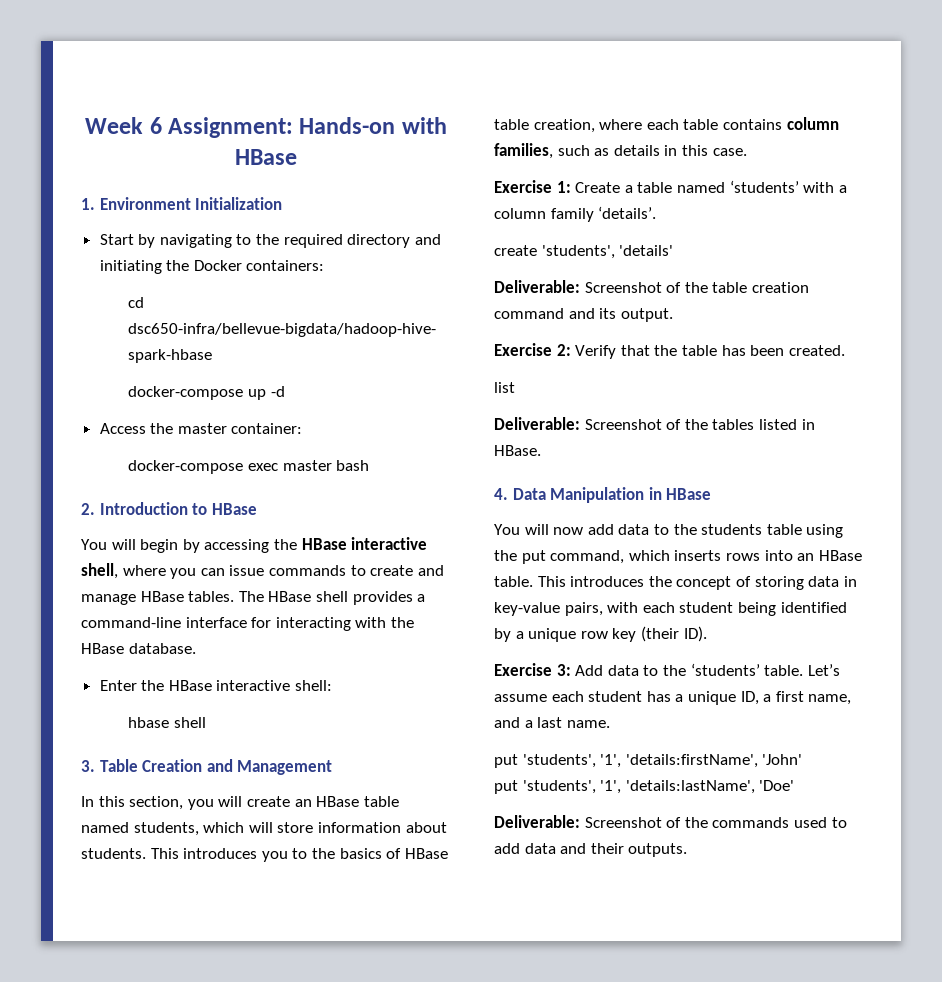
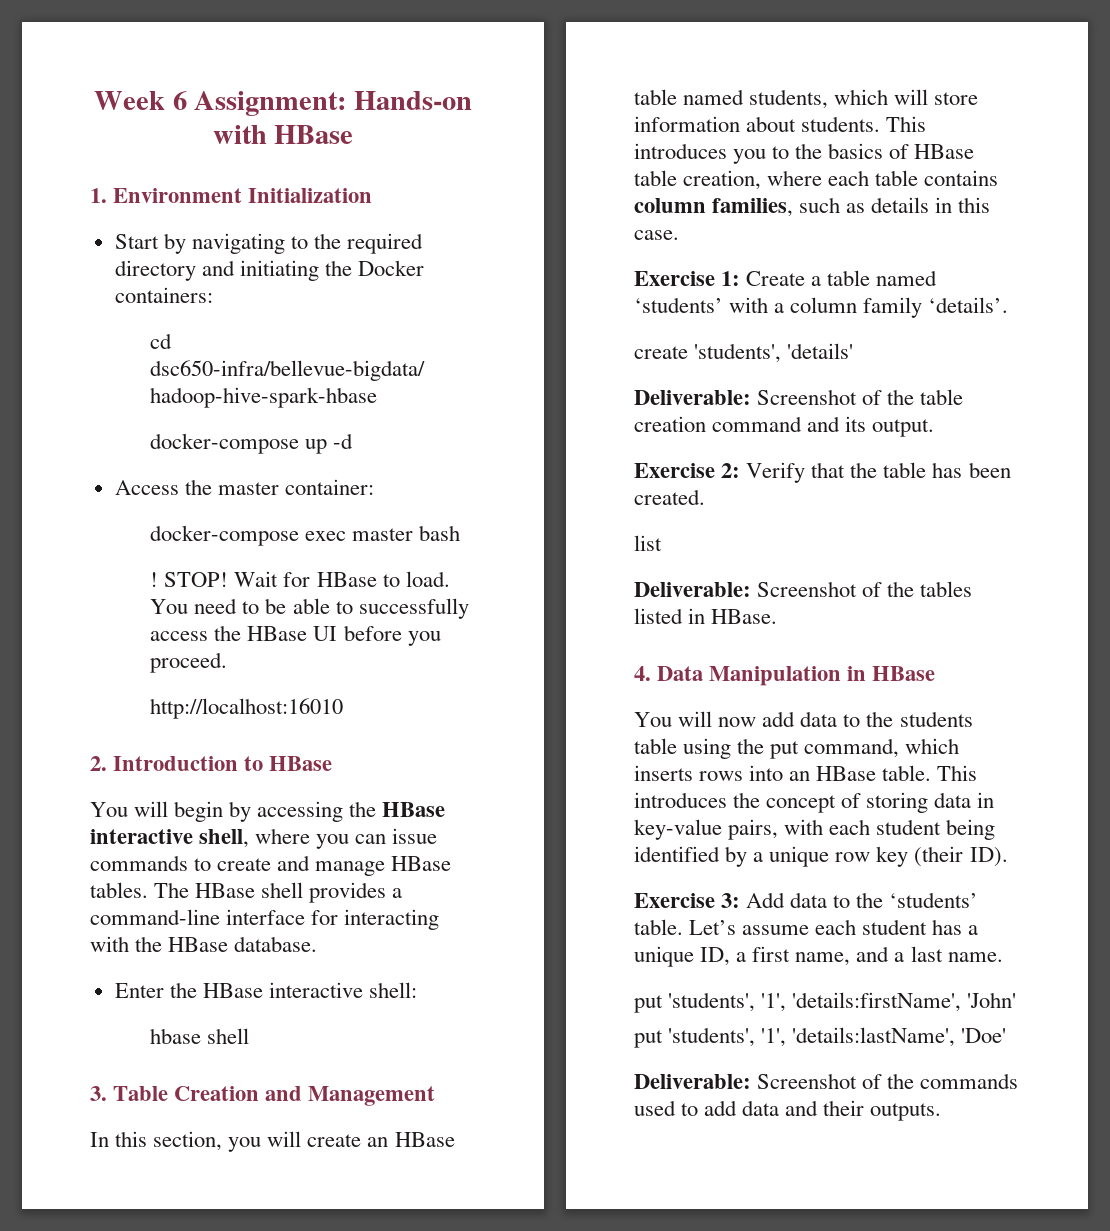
+ ! STOP! Wait for HBase to load. You need to be able to successfully access the HBase UI before you proceed.
+ http://localhost:16010

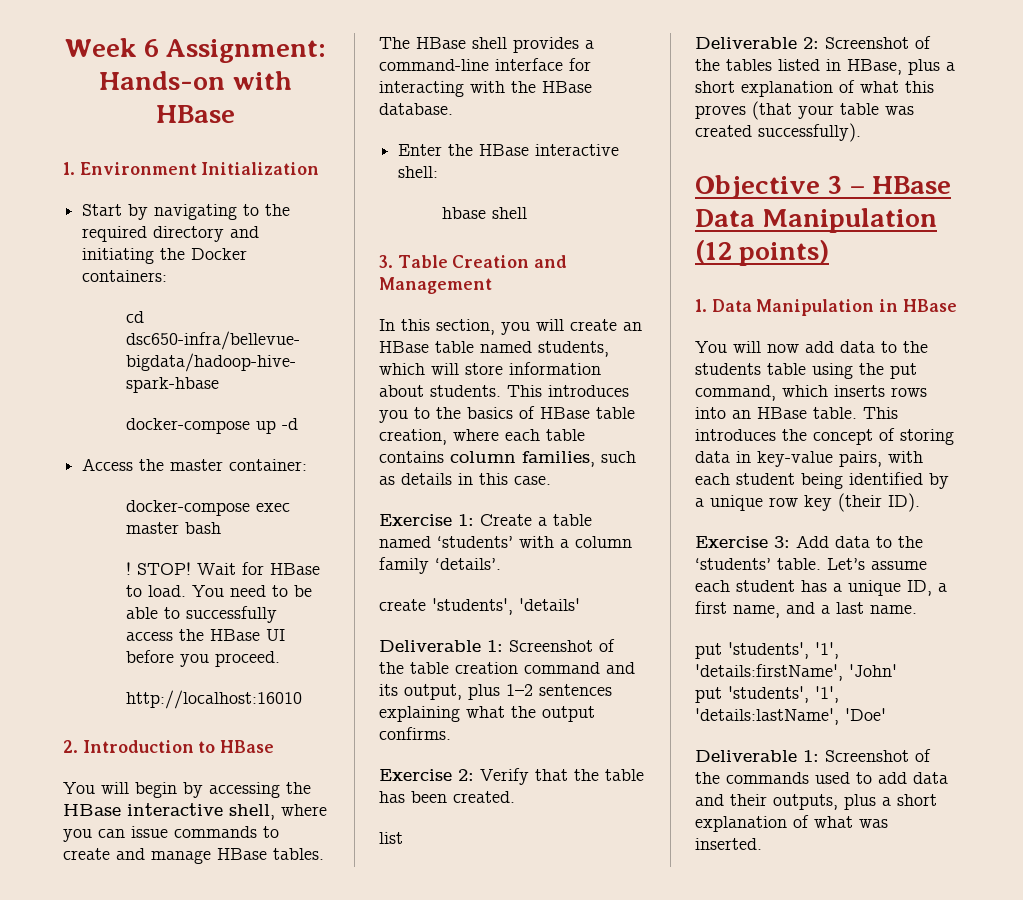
- Deliverable: Screenshot of the table creation command and its output.
+ Deliverable 1: Screenshot of the table creation command and its output, plus 1–2 sentences explaining what the output confirms.
- Deliverable: Screenshot of the tables listed in HBase.
- 4. Data Manipulation in HBase
+ Deliverable 2: Screenshot of the tables listed in HBase, plus a short explanation of what this proves (that your table was created successfully).
+ Objective 3 – HBase Data Manipulation (12 points)
+ 1. Data Manipulation in HBase
- Deliverable: Screenshot of the commands used to add data and their outputs.
+ Deliverable 1: Screenshot of the commands used to add data and their outputs, plus a short explanation of what was inserted.

